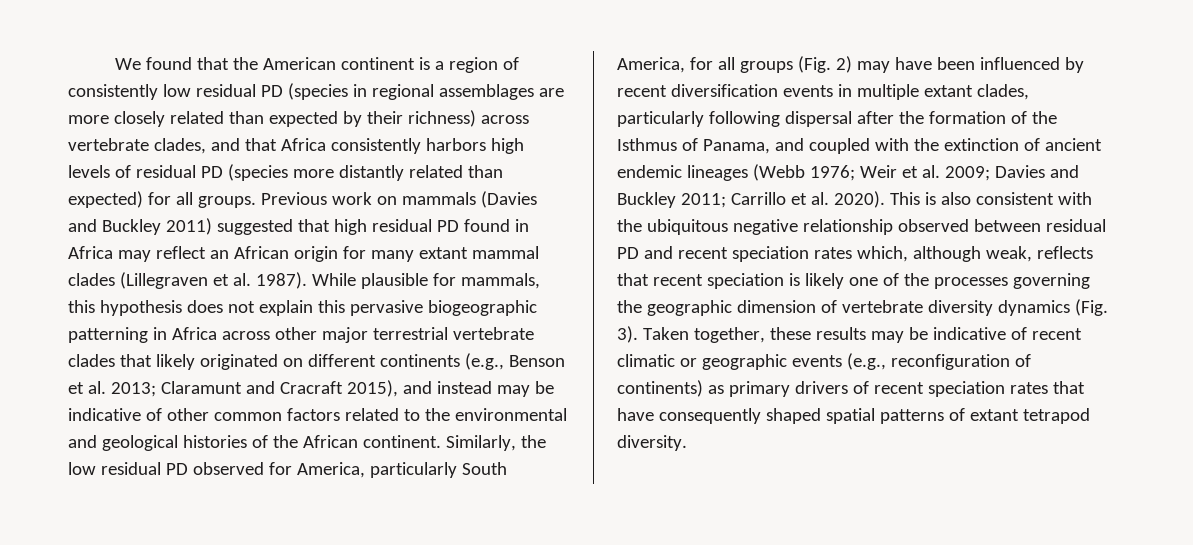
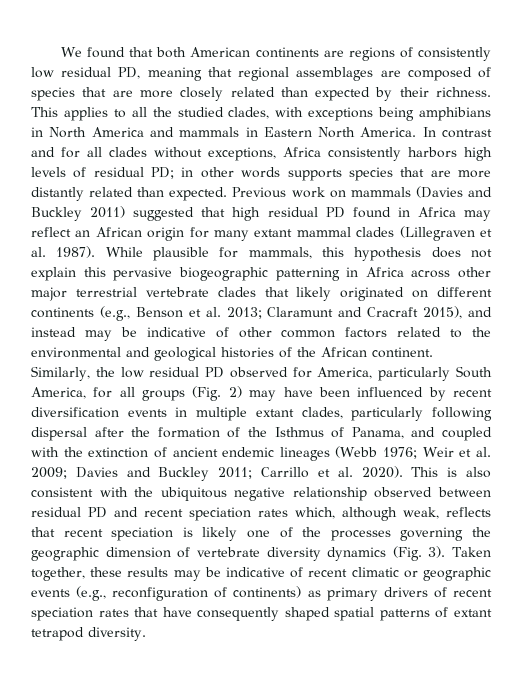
- We found that the American continent is a region of consistently low residual PD (species in regional assemblages are more closely related than expected by their richness) across vertebrate clades, and that Africa consistently harbors high levels of residual PD (species more distantly related than expected) for all groups.
+ We found that both American continents are regions of consistently low residual PD, meaning that regional assemblages are composed of species that are more closely related than expected by their richness. This applies to all the studied clades, with exceptions being amphibians in North America and mammals in Eastern North America. In contrast and for all clades without exceptions, Africa consistently harbors high levels of residual PD; in other words supports species that are more distantly related than expected.

